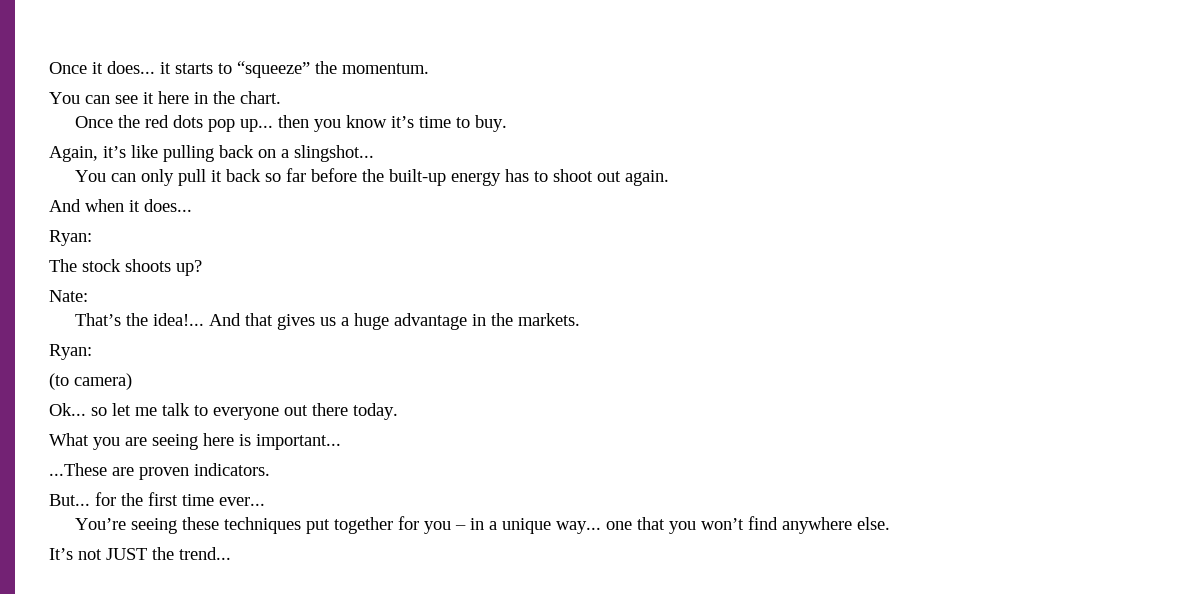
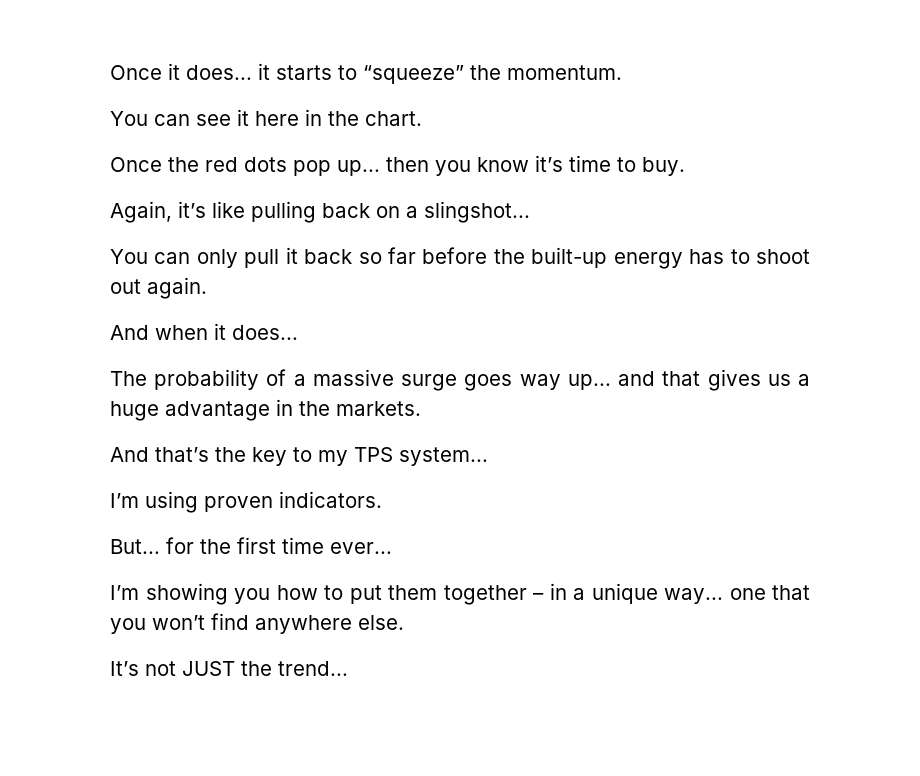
  And when it does...
- Ryan:
- The stock shoots up?
- Nate:
- That’s the idea!... And that gives us a huge advantage in the markets.
- Ryan:
- (to camera)
- Ok... so let me talk to everyone out there today.
- What you are seeing here is important...
- ...These are proven indicators.
+ The probability of a massive surge goes way up... and that gives us a huge advantage in the markets.
+ And that’s the key to my TPS system...
+ I’m using proven indicators.
- You’re seeing these techniques put together for you – in a unique way... one that you won’t find anywhere else.
+ I’m showing you how to put them together – in a unique way... one that you won’t find anywhere else.

